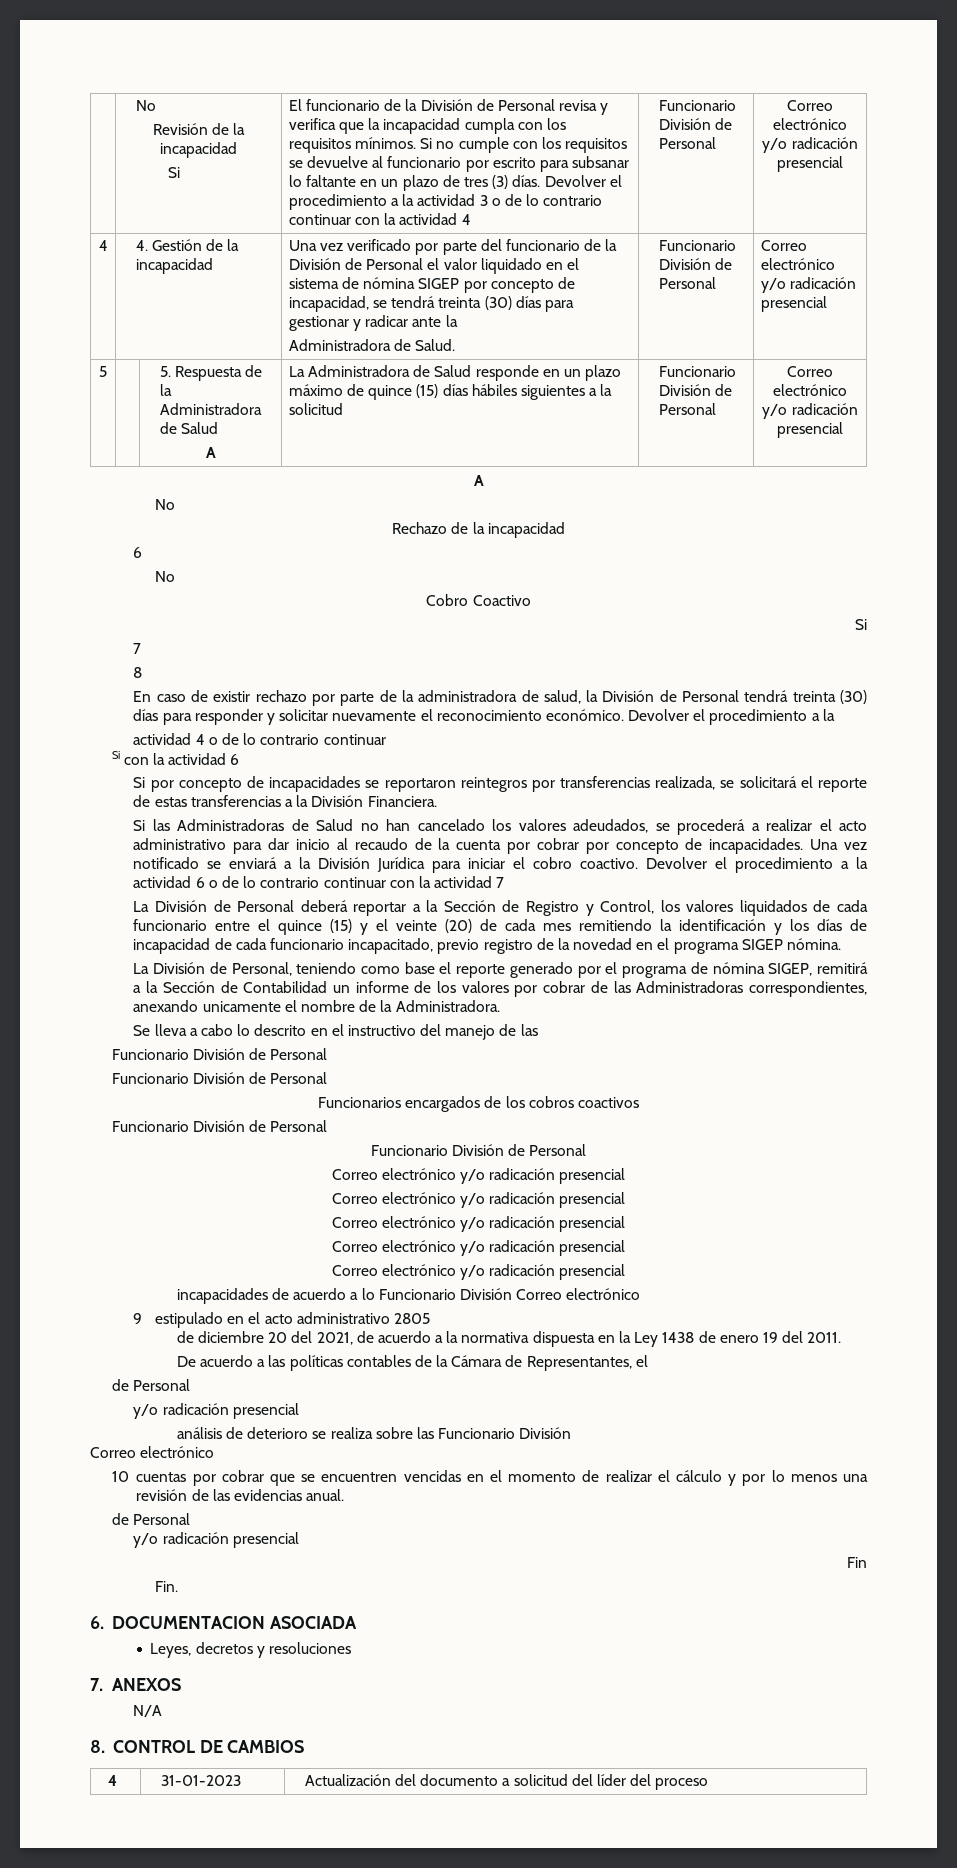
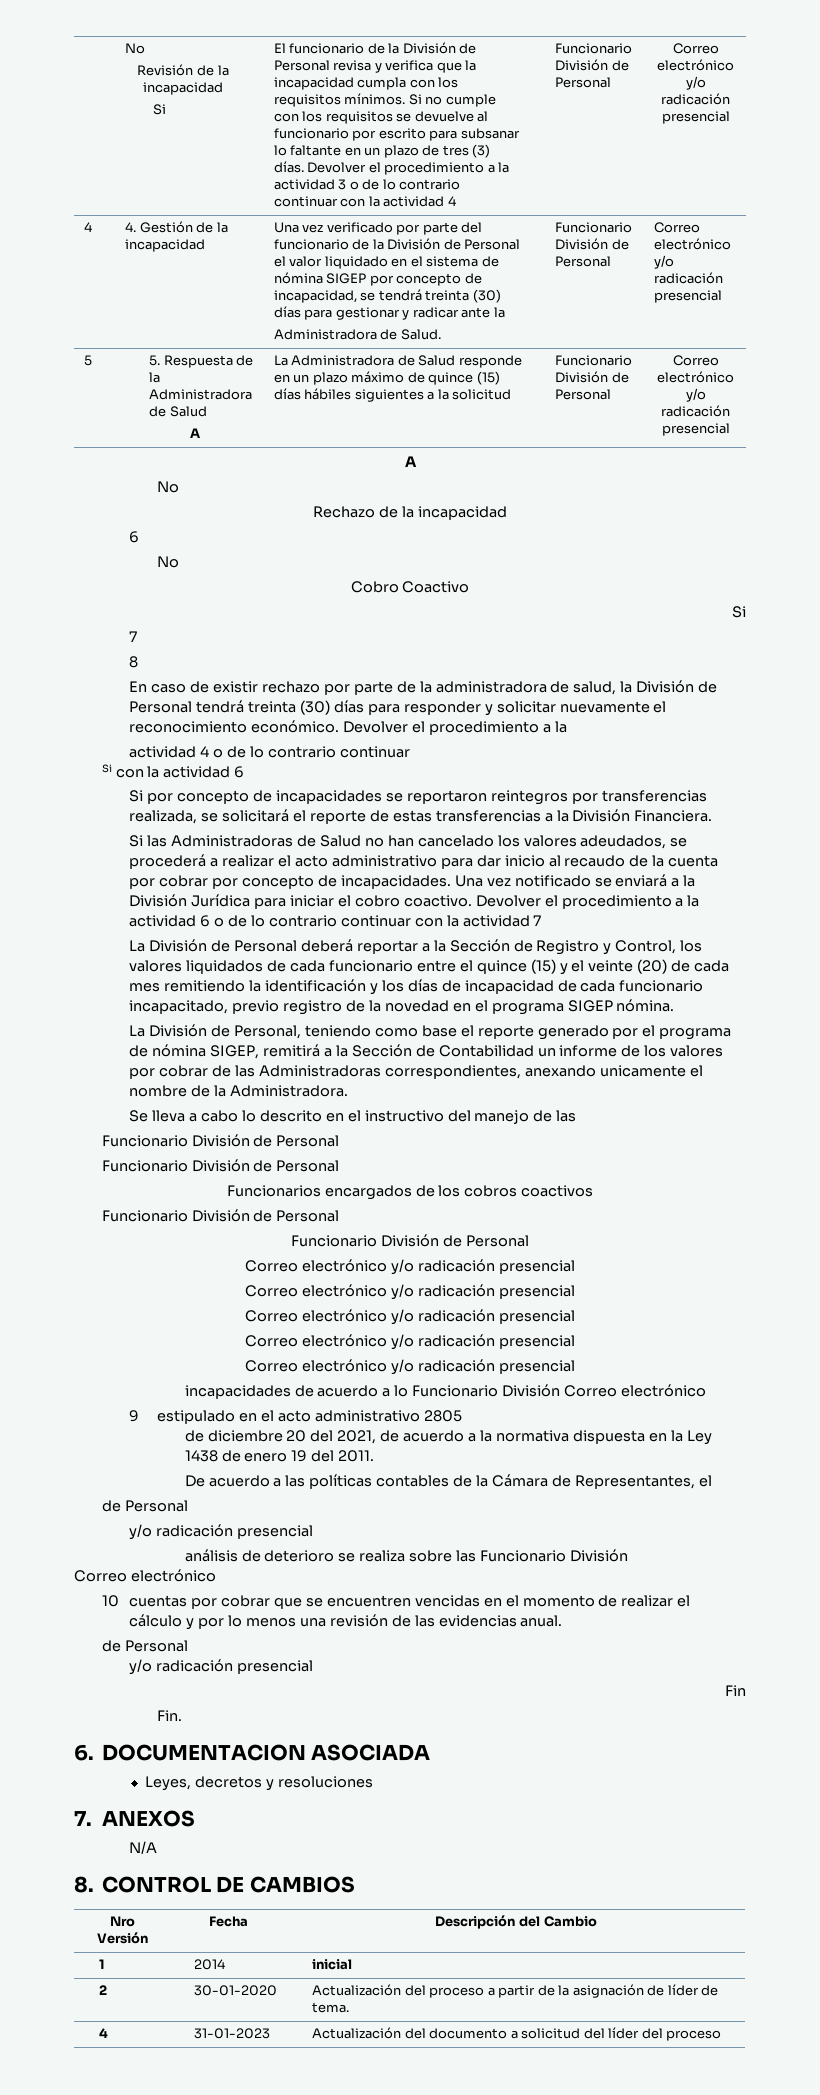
+ Nro Versión | Fecha | Descripción del Cambio
+ 1 | 2014 | inicial
+ 2 | 30-01-2020 | Actualización del proceso a partir de la asignación de líder de tema.

